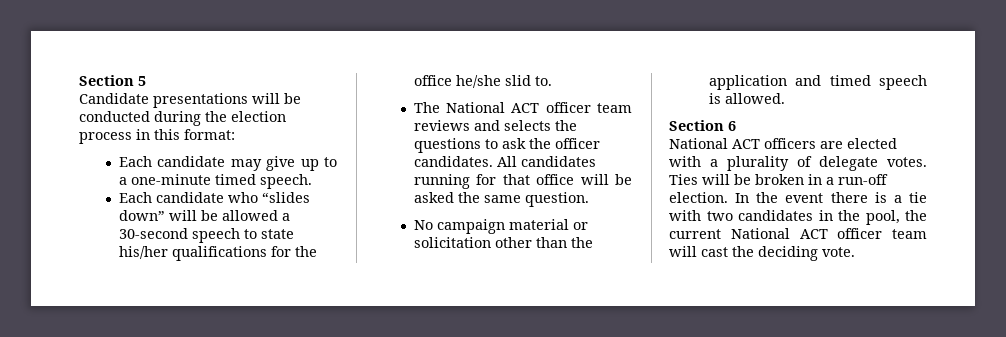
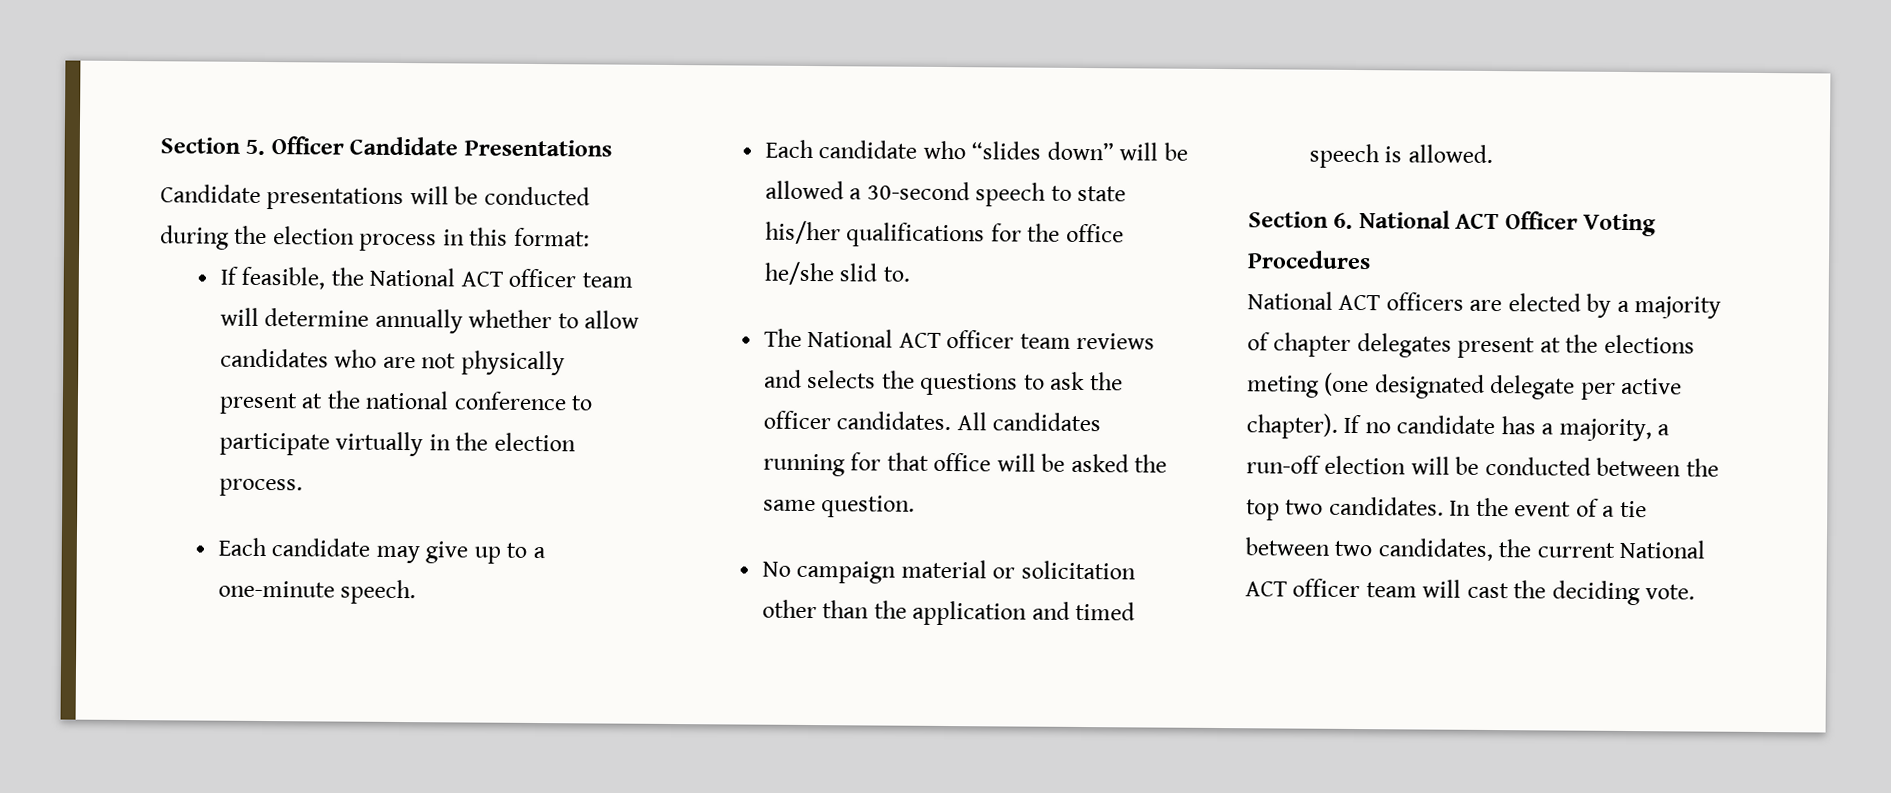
- Section 5
+ Section 5. Officer Candidate Presentations
+ If feasible, the National ACT officer team will determine annually whether to allow candidates who are not physically present at the national conference to participate virtually in the election process.
- Each candidate may give up to a one-minute timed speech.
+ Each candidate may give up to a one-minute speech.
- Section 6
+ Section 6. National ACT Officer Voting Procedures
- National ACT officers are elected with a plurality of delegate votes. Ties will be broken in a run-off election. In the event there is a tie with two candidates in the pool, the current National ACT officer team will cast the deciding vote.
+ National ACT officers are elected by a majority of chapter delegates present at the elections meting (one designated delegate per active chapter). If no candidate has a majority, a run-off election will be conducted between the top two candidates. In the event of a tie between two candidates, the current National ACT officer team will cast the deciding vote.

